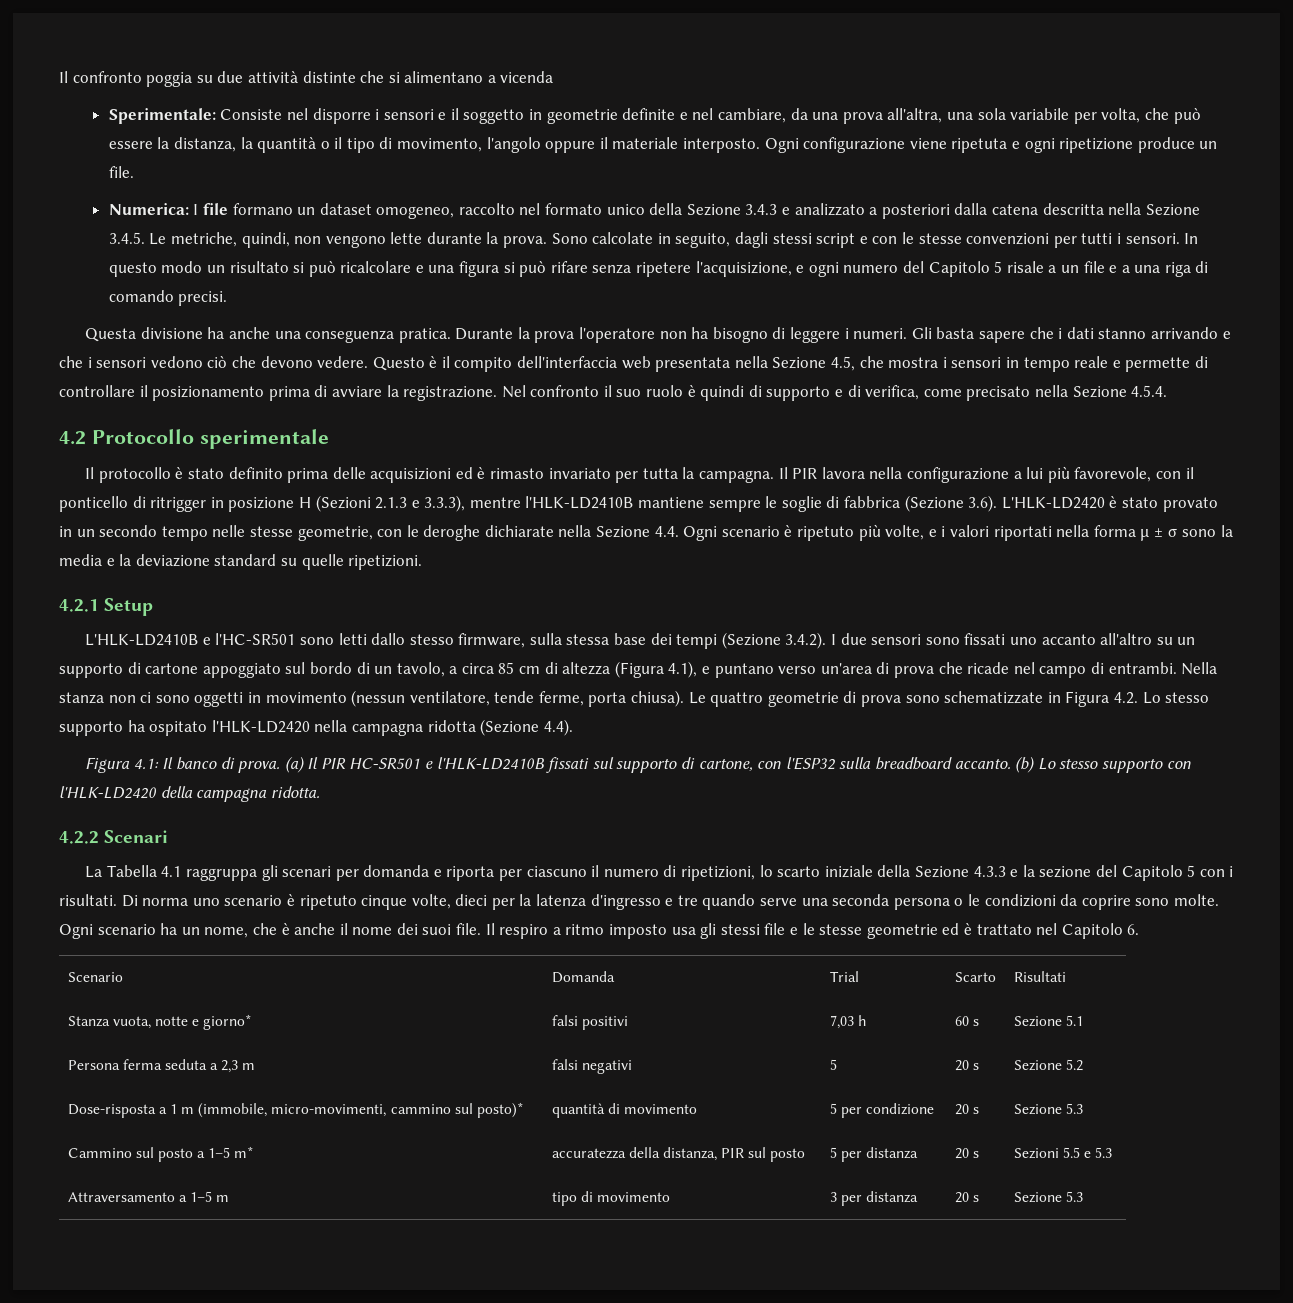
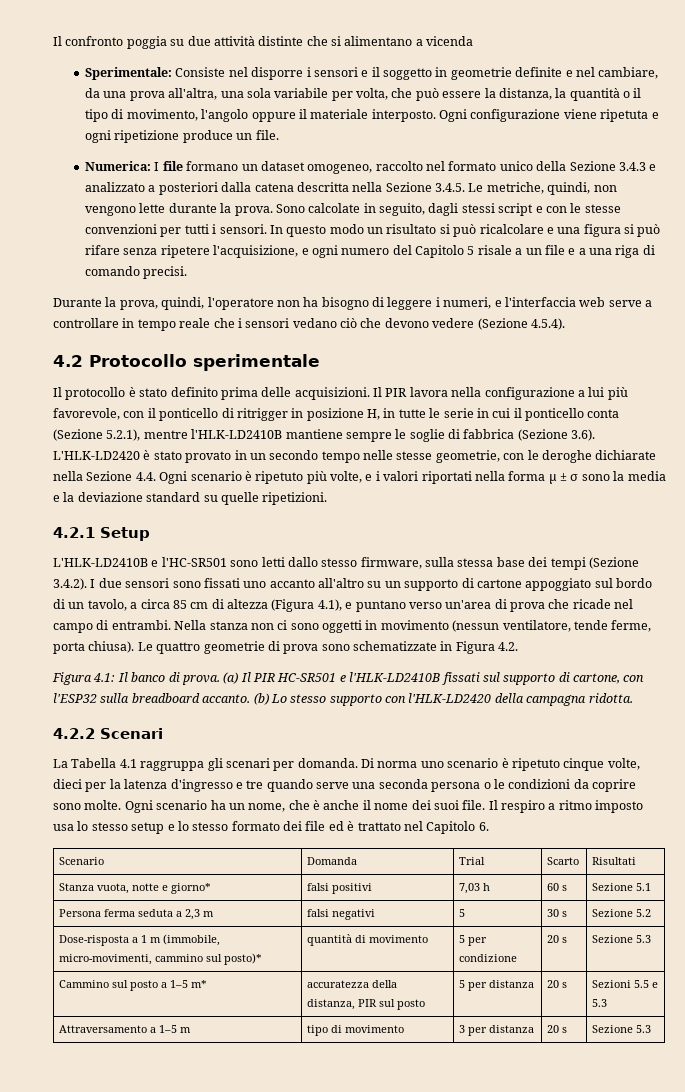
- Questa divisione ha anche una conseguenza pratica. Durante la prova l'operatore non ha bisogno di leggere i numeri. Gli basta sapere che i dati stanno arrivando e che i sensori vedono ciò che devono vedere. Questo è il compito dell'interfaccia web presentata nella Sezione 4.5, che mostra i sensori in tempo reale e permette di controllare il posizionamento prima di avviare la registrazione. Nel confronto il suo ruolo è quindi di supporto e di verifica, come precisato nella Sezione 4.5.4.
+ Durante la prova, quindi, l'operatore non ha bisogno di leggere i numeri, e l'interfaccia web serve a controllare in tempo reale che i sensori vedano ciò che devono vedere (Sezione 4.5.4).
- Il protocollo è stato definito prima delle acquisizioni ed è rimasto invariato per tutta la campagna.
+ Il protocollo è stato definito prima delle acquisizioni.
- Il PIR lavora nella configurazione a lui più favorevole, con il ponticello di ritrigger in posizione H (Sezioni 2.1.3 e 3.3.3), mentre l'HLK-LD2410B mantiene sempre le soglie di fabbrica (Sezione 3.6). L'HLK-LD2420 è stato provato in un secondo tempo nelle stesse geometrie, con le deroghe dichiarate nella Sezione 4.4. Ogni scenario è ripetuto più volte, e i valori riportati nella forma μ ± σ sono la media e la deviazione standard su quelle ripetizioni.
+ Il PIR lavora nella configurazione a lui più favorevole, con il ponticello di ritrigger in posizione H, in tutte le serie in cui il ponticello conta (Sezione 5.2.1), mentre l'HLK-LD2410B mantiene sempre le soglie di fabbrica (Sezione 3.6). L'HLK-LD2420 è stato provato in un secondo tempo nelle stesse geometrie, con le deroghe dichiarate nella Sezione 4.4. Ogni scenario è ripetuto più volte, e i valori riportati nella forma μ ± σ sono la media e la deviazione standard su quelle ripetizioni.
- Le quattro geometrie di prova sono schematizzate in Figura 4.2. Lo stesso supporto ha ospitato l'HLK-LD2420 nella campagna ridotta (Sezione 4.4).
+ Le quattro geometrie di prova sono schematizzate in Figura 4.2.
- La Tabella 4.1 raggruppa gli scenari per domanda e riporta per ciascuno il numero di ripetizioni, lo scarto iniziale della Sezione 4.3.3 e la sezione del Capitolo 5 con i risultati.
+ La Tabella 4.1 raggruppa gli scenari per domanda.
- Il respiro a ritmo imposto usa gli stessi file e le stesse geometrie ed è trattato nel Capitolo 6.
+ Il respiro a ritmo imposto usa lo stesso setup e lo stesso formato dei file ed è trattato nel Capitolo 6.
- Persona ferma seduta a 2,3 m | falsi negativi | 5 | 20 s | Sezione 5.2
+ Persona ferma seduta a 2,3 m | falsi negativi | 5 | 30 s | Sezione 5.2

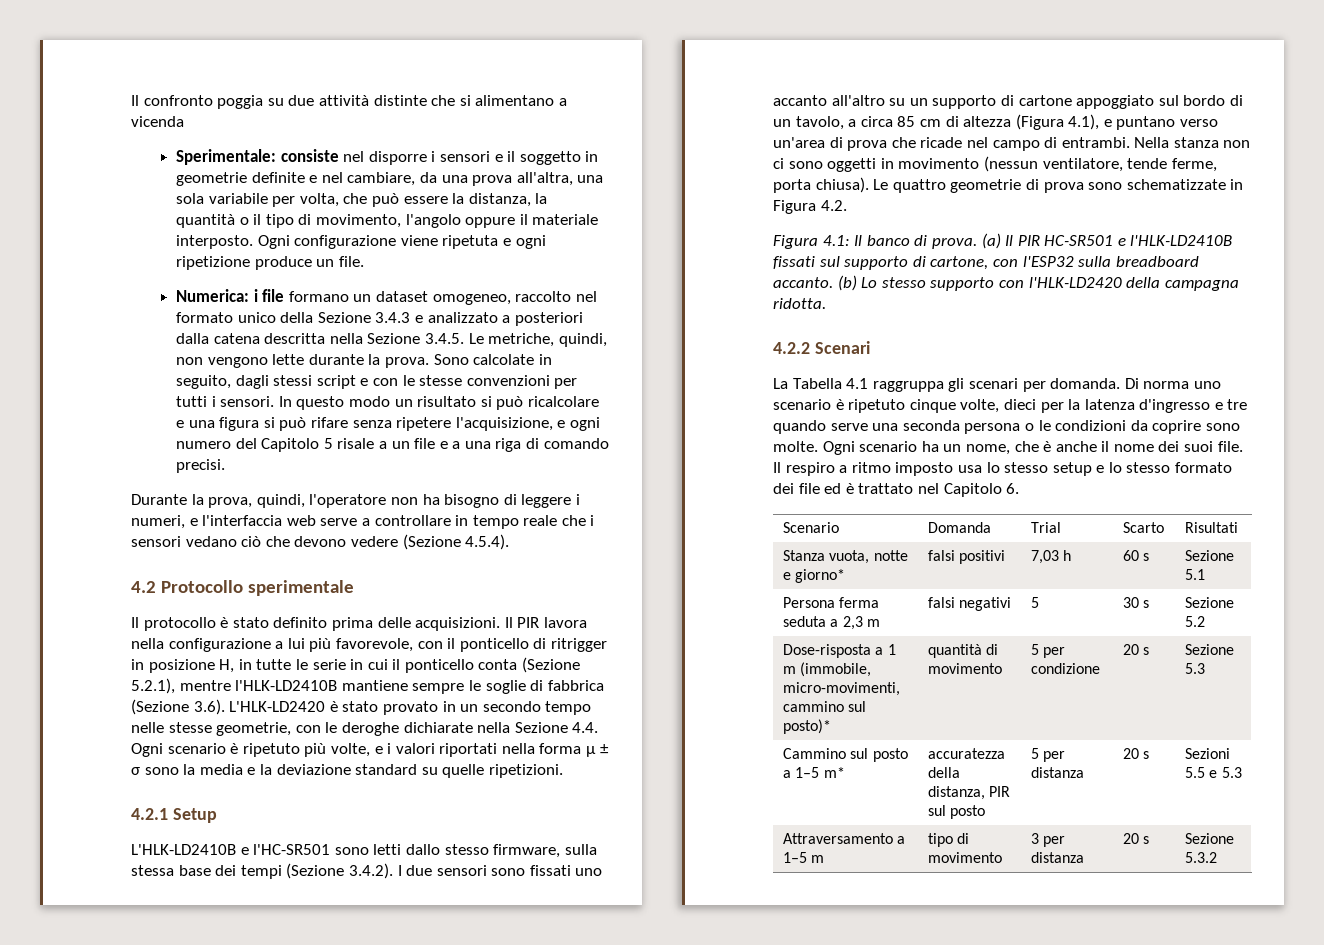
- Sperimentale: Consiste nel disporre i sensori e il soggetto in geometrie definite e nel cambiare, da una prova all'altra, una sola variabile per volta, che può essere la distanza, la quantità o il tipo di movimento, l'angolo oppure il materiale interposto.
+ Sperimentale: consiste nel disporre i sensori e il soggetto in geometrie definite e nel cambiare, da una prova all'altra, una sola variabile per volta, che può essere la distanza, la quantità o il tipo di movimento, l'angolo oppure il materiale interposto.
- Numerica: I file formano un dataset omogeneo, raccolto nel formato unico della Sezione 3.4.3 e analizzato a posteriori dalla catena descritta nella Sezione 3.4.5. Le metriche, quindi, non vengono lette durante la prova.
+ Numerica: i file formano un dataset omogeneo, raccolto nel formato unico della Sezione 3.4.3 e analizzato a posteriori dalla catena descritta nella Sezione 3.4.5. Le metriche, quindi, non vengono lette durante la prova.
- Attraversamento a 1–5 m | tipo di movimento | 3 per distanza | 20 s | Sezione 5.3
+ Attraversamento a 1–5 m | tipo di movimento | 3 per distanza | 20 s | Sezione 5.3.2

